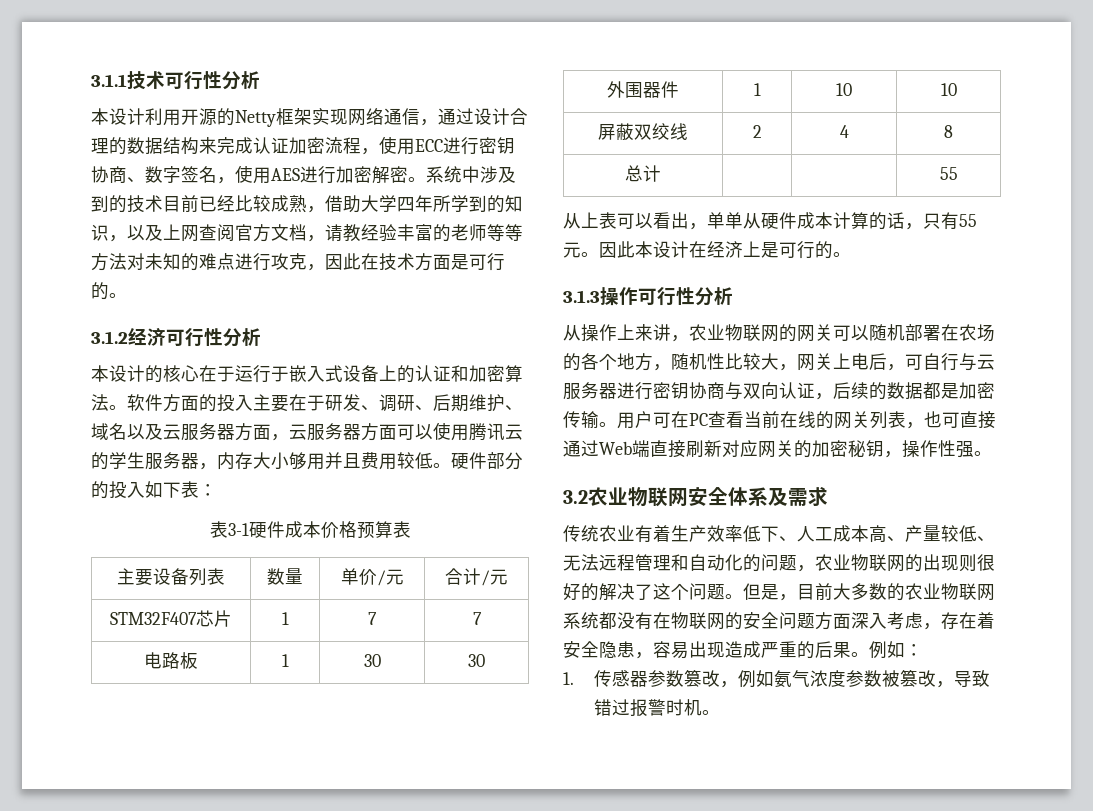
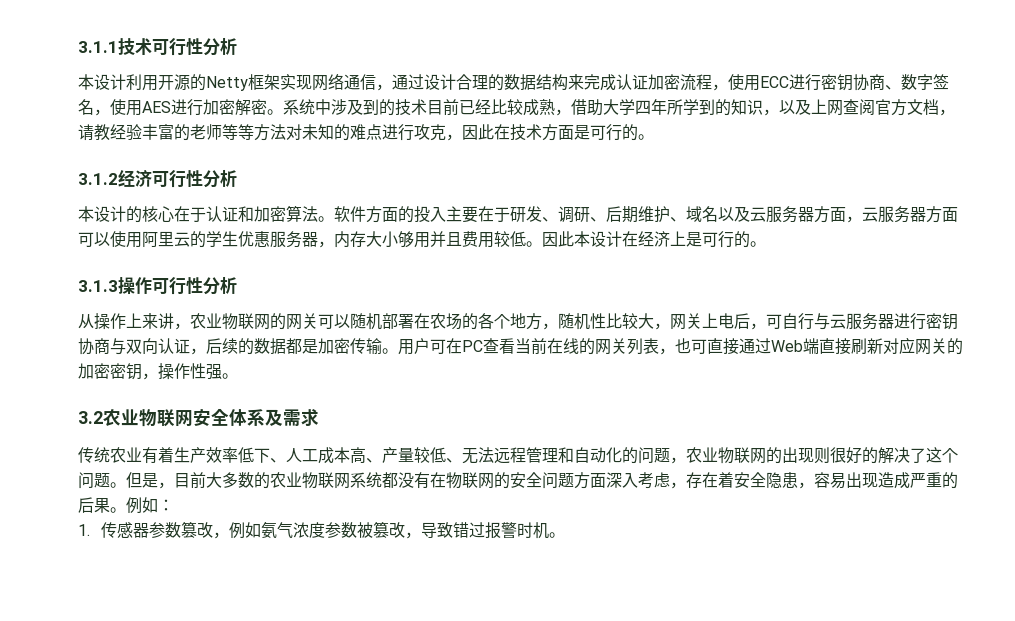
- 本设计的核心在于运行于嵌入式设备上的认证和加密算法。
+ 本设计的核心在于认证和加密算法。
- 软件方面的投入主要在于研发、调研、后期维护、域名以及云服务器方面，云服务器方面可以使用腾讯云的学生服务器，内存大小够用并且费用较低。
+ 软件方面的投入主要在于研发、调研、后期维护、域名以及云服务器方面，云服务器方面可以使用阿里云的学生优惠服务器，内存大小够用并且费用较低。
- 硬件部分的投入如下表：
- 表3-1硬件成本价格预算表
- 主要设备列表 | 数量 | 单价/元 | 合计/元
- STM32F407芯片 | 1 | 7 | 7
- 电路板 | 1 | 30 | 30
- 外围器件 | 1 | 10 | 10
- 屏蔽双绞线 | 2 | 4 | 8
- 总计 | | | 55
- 从上表可以看出，单单从硬件成本计算的话，只有55元。
- 用户可在PC查看当前在线的网关列表，也可直接通过Web端直接刷新对应网关的加密秘钥，操作性强。
+ 用户可在PC查看当前在线的网关列表，也可直接通过Web端直接刷新对应网关的加密密钥，操作性强。

